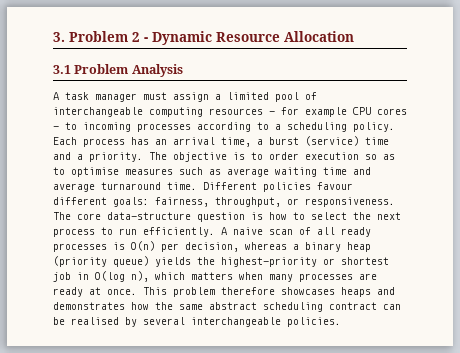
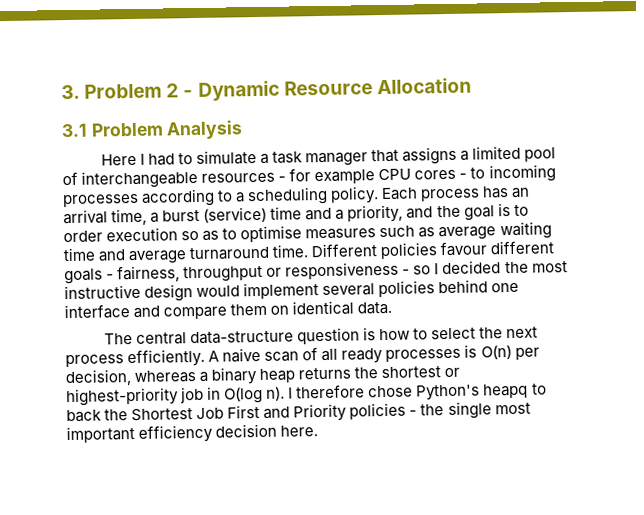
- A task manager must assign a limited pool of interchangeable computing resources - for example CPU cores - to incoming processes according to a scheduling policy.
+ Here I had to simulate a task manager that assigns a limited pool of interchangeable resources - for example CPU cores - to incoming processes according to a scheduling policy.
- Each process has an arrival time, a burst (service) time and a priority. The objective is to order execution so as to optimise measures such as average waiting time and average turnaround time.
+ Each process has an arrival time, a burst (service) time and a priority, and the goal is to order execution so as to optimise measures such as average waiting time and average turnaround time.
- Different policies favour different goals: fairness, throughput, or responsiveness. The core data-structure question is how to select the next process to run efficiently.
+ Different policies favour different goals - fairness, throughput or responsiveness - so I decided the most instructive design would implement several policies behind one interface and compare them on identical data.
+ The central data-structure question is how to select the next process efficiently.
- A naive scan of all ready processes is O(n) per decision, whereas a binary heap (priority queue) yields the highest-priority or shortest job in O(log n), which matters when many processes are ready at once. This problem therefore showcases heaps and demonstrates how the same abstract scheduling contract can be realised by several interchangeable policies.
+ A naive scan of all ready processes is O(n) per decision, whereas a binary heap returns the shortest or highest-priority job in O(log n). I therefore chose Python's heapq to back the Shortest Job First and Priority policies - the single most important efficiency decision here.

